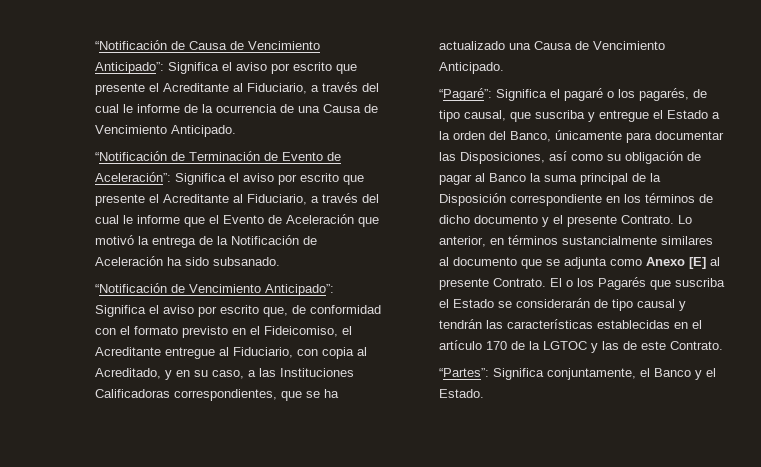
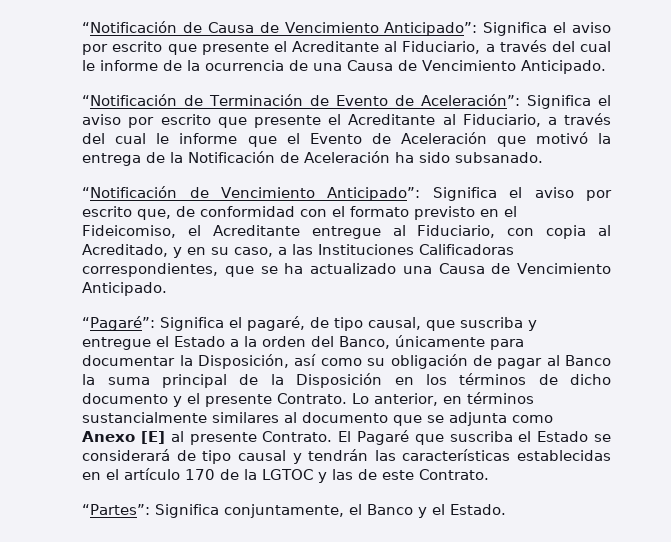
- “Pagaré”: Significa el pagaré o los pagarés, de tipo causal, que suscriba y entregue el Estado a la orden del Banco, únicamente para documentar las Disposiciones, así como su obligación de pagar al Banco la suma principal de la Disposición correspondiente en los términos de dicho documento y el presente Contrato.
+ “Pagaré”: Significa el pagaré, de tipo causal, que suscriba y entregue el Estado a la orden del Banco, únicamente para documentar la Disposición, así como su obligación de pagar al Banco la suma principal de la Disposición en los términos de dicho documento y el presente Contrato.
- El o los Pagarés que suscriba el Estado se considerarán de tipo causal y tendrán las características establecidas en el artículo 170 de la LGTOC y las de este Contrato.
+ El Pagaré que suscriba el Estado se considerará de tipo causal y tendrán las características establecidas en el artículo 170 de la LGTOC y las de este Contrato.

